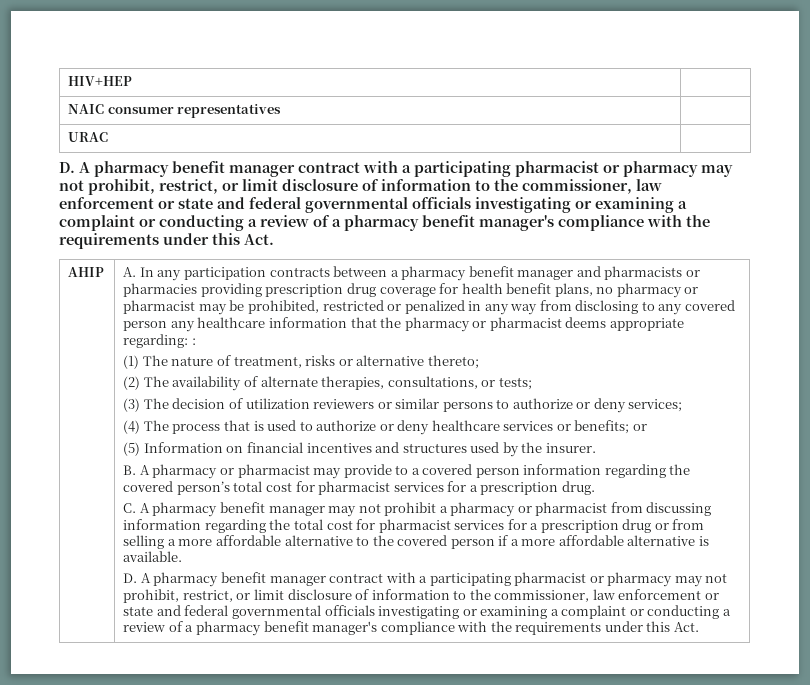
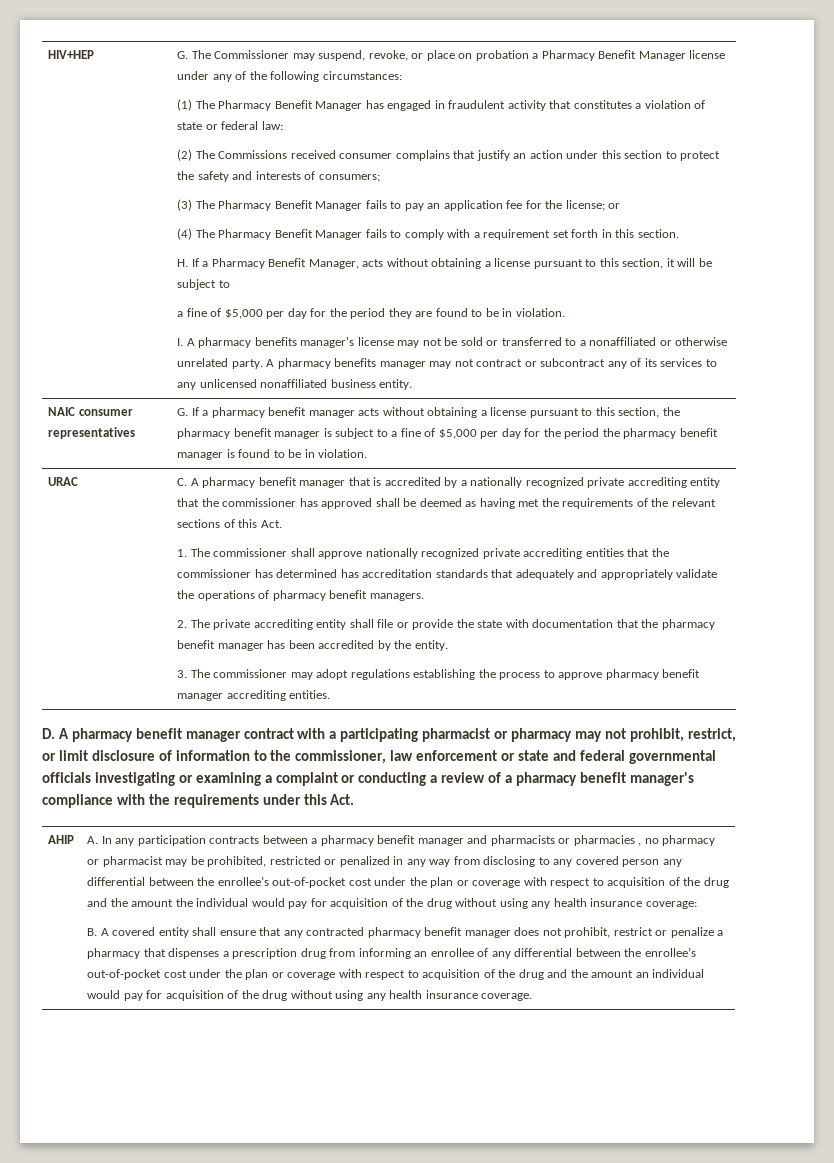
- NAIC consumer representatives |
- URAC |
+ G. The Commissioner may suspend, revoke, or place on probation a Pharmacy Benefit Manager license under any of the following circumstances:
+ (1) The Pharmacy Benefit Manager has engaged in fraudulent activity that constitutes a violation of state or federal law:
+ (2) The Commissions received consumer complains that justify an action under this section to protect the safety and interests of consumers;
+ (3) The Pharmacy Benefit Manager fails to pay an application fee for the license; or
+ (4) The Pharmacy Benefit Manager fails to comply with a requirement set forth in this section.
+ H. If a Pharmacy Benefit Manager, acts without obtaining a license pursuant to this section, it will be subject to
+ a fine of $5,000 per day for the period they are found to be in violation.
+ I. A pharmacy benefits manager's license may not be sold or transferred to a nonaffiliated or otherwise unrelated party. A pharmacy benefits manager may not contract or subcontract any of its services to any unlicensed nonaffiliated business entity.
+ NAIC consumer representatives | G. If a pharmacy benefit manager acts without obtaining a license pursuant to this section, the pharmacy benefit manager is subject to a fine of $5,000 per day for the period the pharmacy benefit manager is found to be in violation.
+ URAC | C. A pharmacy benefit manager that is accredited by a nationally recognized private accrediting entity that the commissioner has approved shall be deemed as having met the requirements of the relevant sections of this Act.
+ 1. The commissioner shall approve nationally recognized private accrediting entities that the commissioner has determined has accreditation standards that adequately and appropriately validate the operations of pharmacy benefit managers.
+ 2. The private accrediting entity shall file or provide the state with documentation that the pharmacy benefit manager has been accredited by the entity.
+ 3. The commissioner may adopt regulations establishing the process to approve pharmacy benefit manager accrediting entities.
- A. In any participation contracts between a pharmacy benefit manager and pharmacists or pharmacies providing prescription drug coverage for health benefit plans, no pharmacy or pharmacist may be prohibited, restricted or penalized in any way from disclosing to any covered person any healthcare information that the pharmacy or pharmacist deems appropriate regarding: :
- (1) The nature of treatment, risks or alternative thereto;
- (2) The availability of alternate therapies, consultations, or tests;
- (3) The decision of utilization reviewers or similar persons to authorize or deny services;
- (4) The process that is used to authorize or deny healthcare services or benefits; or
- (5) Information on financial incentives and structures used by the insurer.
- B. A pharmacy or pharmacist may provide to a covered person information regarding the covered person’s total cost for pharmacist services for a prescription drug.
- C. A pharmacy benefit manager may not prohibit a pharmacy or pharmacist from discussing information regarding the total cost for pharmacist services for a prescription drug or from selling a more affordable alternative to the covered person if a more affordable alternative is available.
- D. A pharmacy benefit manager contract with a participating pharmacist or pharmacy may not prohibit, restrict, or limit disclosure of information to the commissioner, law enforcement or state and federal governmental officials investigating or examining a complaint or conducting a review of a pharmacy benefit manager's compliance with the requirements under this Act.
+ A. In any participation contracts between a pharmacy benefit manager and pharmacists or pharmacies , no pharmacy or pharmacist may be prohibited, restricted or penalized in any way from disclosing to any covered person any differential between the enrollee’s out-of-pocket cost under the plan or coverage with respect to acquisition of the drug and the amount the individual would pay for acquisition of the drug without using any health insurance coverage:
+ B. A covered entity shall ensure that any contracted pharmacy benefit manager does not prohibit, restrict or penalize a pharmacy that dispenses a prescription drug from informing an enrollee of any differential between the enrollee’s out-of-pocket cost under the plan or coverage with respect to acquisition of the drug and the amount an individual would pay for acquisition of the drug without using any health insurance coverage.

